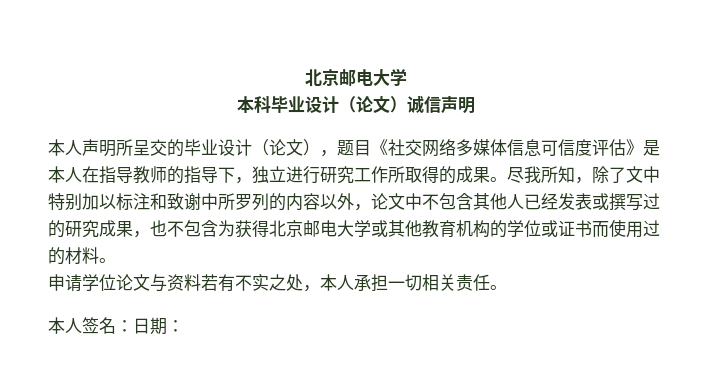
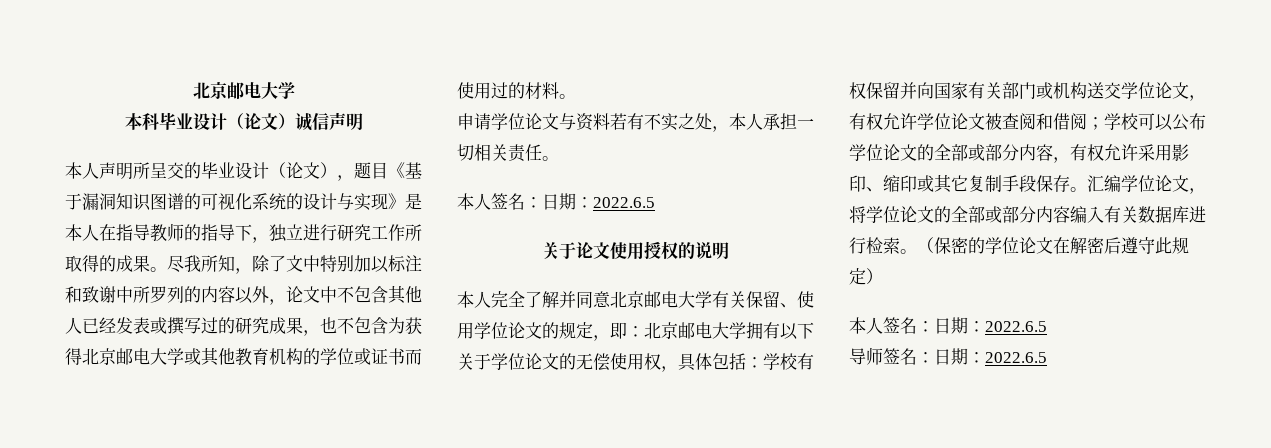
- 本人声明所呈交的毕业设计（论文），题目《社交网络多媒体信息可信度评估》是本人在指导教师的指导下，独立进行研究工作所取得的成果。
+ 本人声明所呈交的毕业设计（论文），题目《基于漏洞知识图谱的可视化系统的设计与实现》是本人在指导教师的指导下，独立进行研究工作所取得的成果。
  申请学位论文与资料若有不实之处，本人承担一切相关责任。
- 本人签名：日期：
+ 本人签名：日期：2022.6.5
+ 关于论文使用授权的说明
+ 本人完全了解并同意北京邮电大学有关保留、使用学位论文的规定，即：北京邮电大学拥有以下关于学位论文的无偿使用权，具体包括：学校有权保留并向国家有关部门或机构送交学位论文，有权允许学位论文被查阅和借阅；学校可以公布学位论文的全部或部分内容，有权允许采用影印、缩印或其它复制手段保存。汇编学位论文，将学位论文的全部或部分内容编入有关数据库进行检索。（保密的学位论文在解密后遵守此规定）
+ 本人签名：日期：2022.6.5
+ 导师签名：日期：2022.6.5

